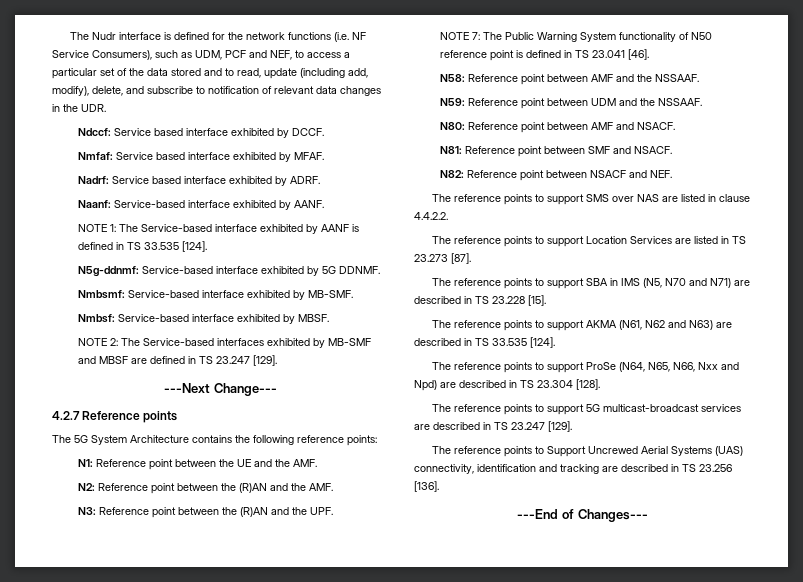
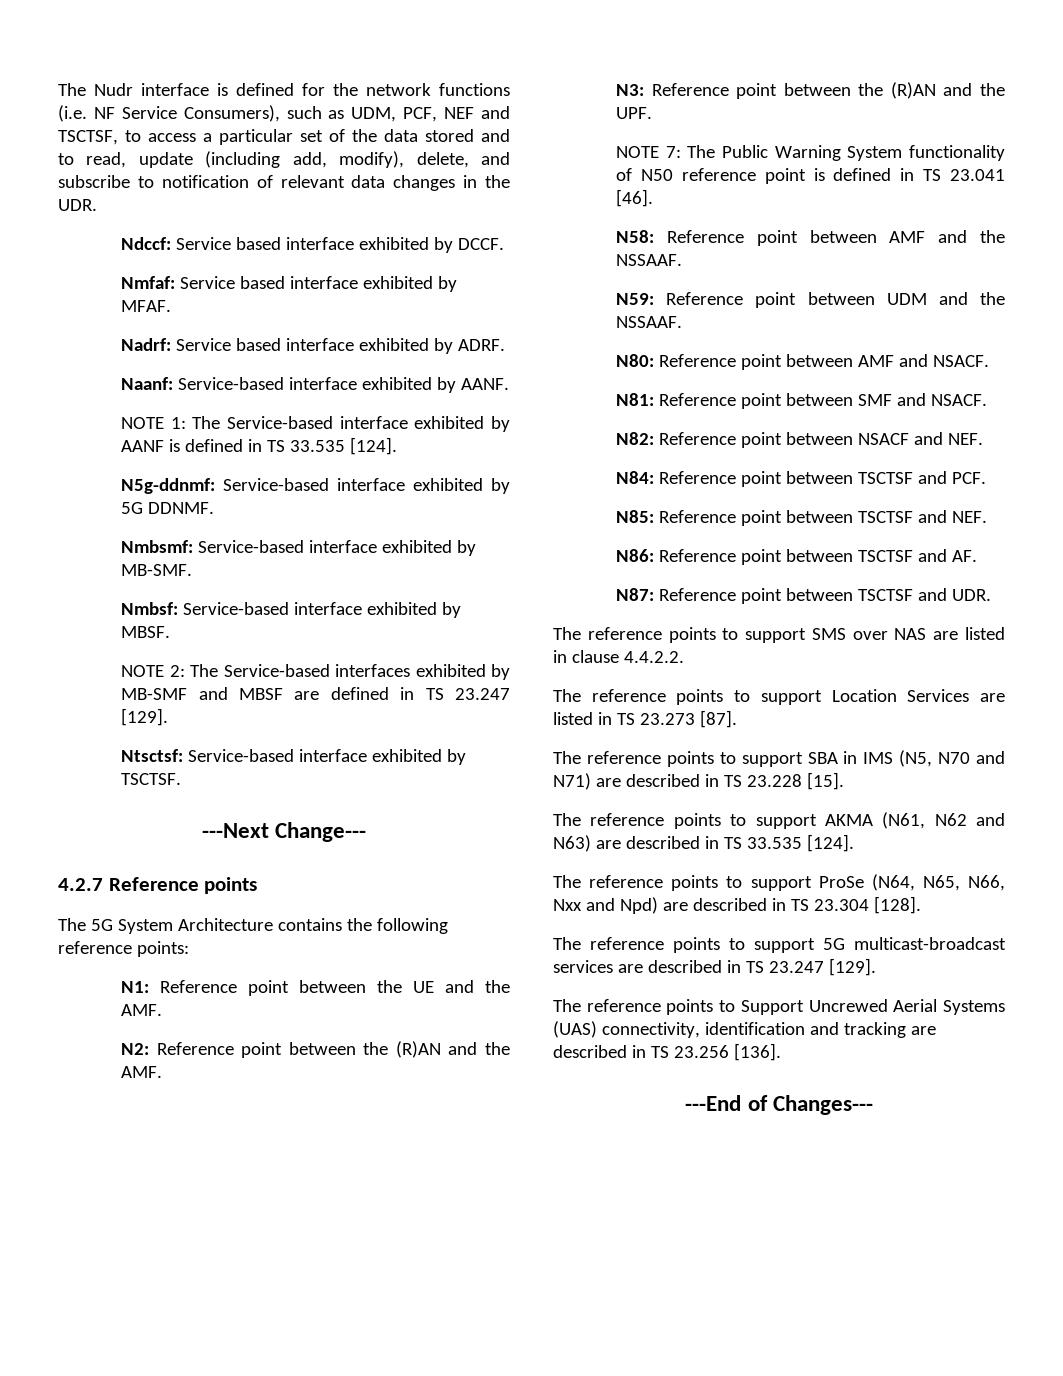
- The Nudr interface is defined for the network functions (i.e. NF Service Consumers), such as UDM, PCF and NEF, to access a particular set of the data stored and to read, update (including add, modify), delete, and subscribe to notification of relevant data changes in the UDR.
+ The Nudr interface is defined for the network functions (i.e. NF Service Consumers), such as UDM, PCF, NEF and TSCTSF, to access a particular set of the data stored and to read, update (including add, modify), delete, and subscribe to notification of relevant data changes in the UDR.
+ Ntsctsf: Service-based interface exhibited by TSCTSF.
+ N84: Reference point between TSCTSF and PCF.
+ N85: Reference point between TSCTSF and NEF.
+ N86: Reference point between TSCTSF and AF.
+ N87: Reference point between TSCTSF and UDR.

